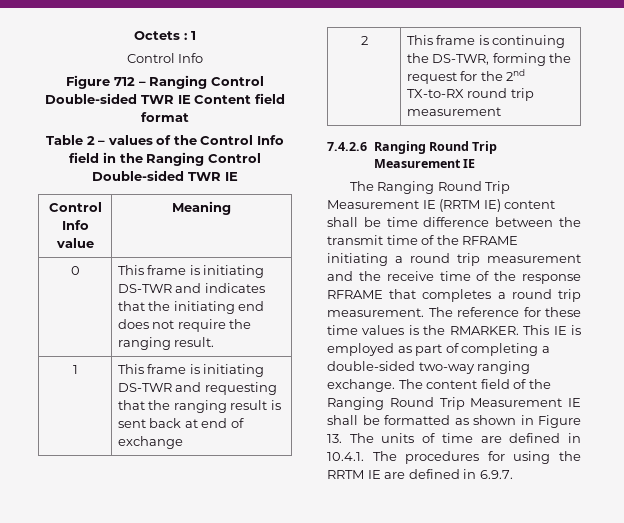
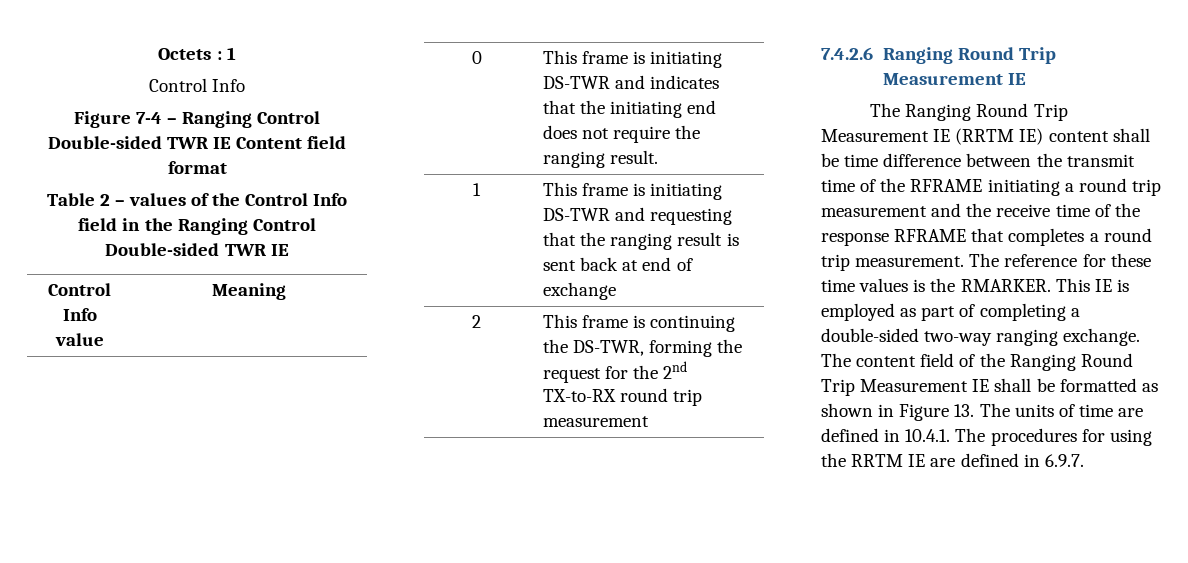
- Figure 712 – Ranging Control Double-sided TWR IE Content field format
+ Figure 7-4 – Ranging Control Double-sided TWR IE Content field format

